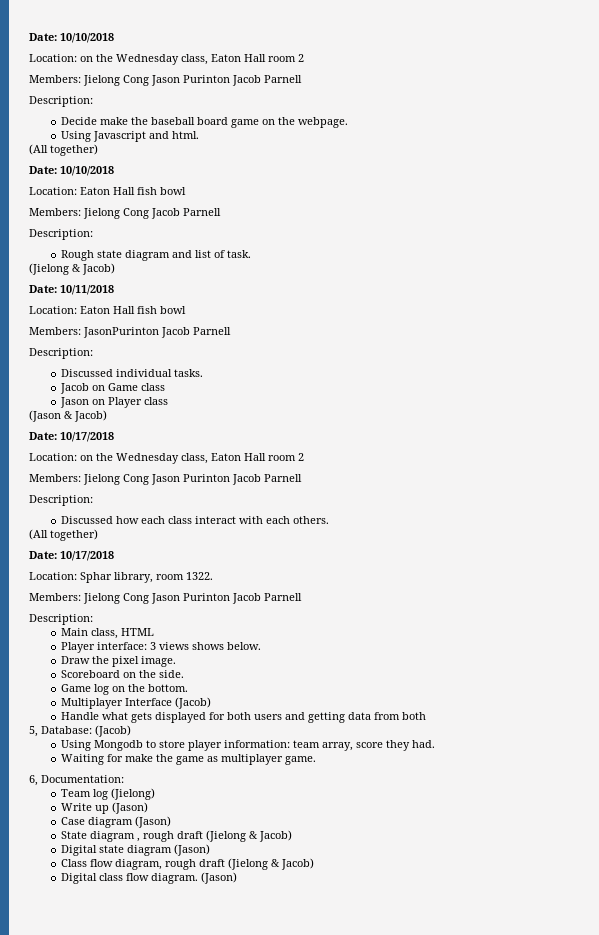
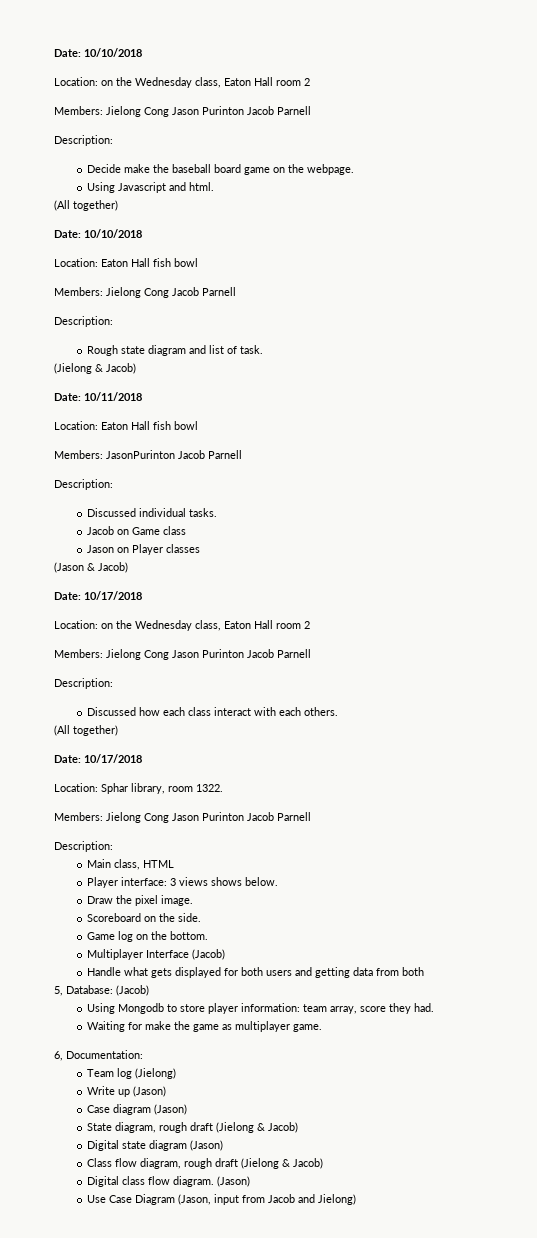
- Jason on Player class
+ Jason on Player classes
- State diagram , rough draft (Jielong & Jacob)
+ State diagram, rough draft (Jielong & Jacob)
+ Use Case Diagram (Jason, input from Jacob and Jielong)

